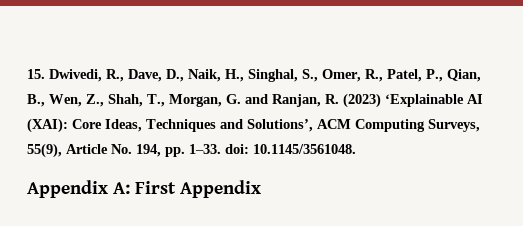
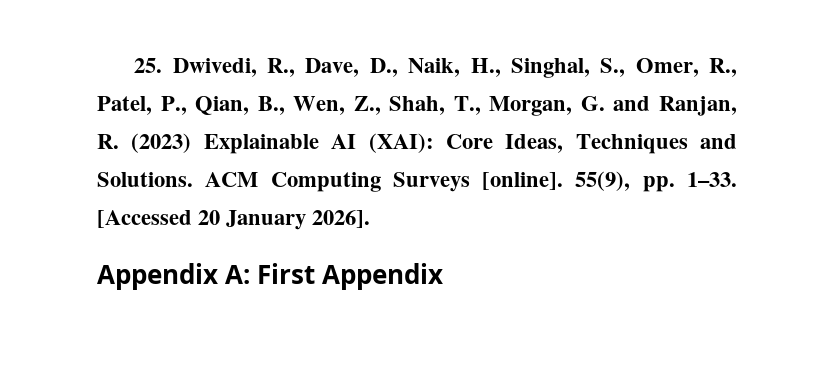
- 15. Dwivedi, R., Dave, D., Naik, H., Singhal, S., Omer, R., Patel, P., Qian, B., Wen, Z., Shah, T., Morgan, G. and Ranjan, R. (2023) ‘Explainable AI (XAI): Core Ideas, Techniques and Solutions’, ACM Computing Surveys, 55(9), Article No. 194, pp. 1–33. doi: 10.1145/3561048.
+ 25. Dwivedi, R., Dave, D., Naik, H., Singhal, S., Omer, R., Patel, P., Qian, B., Wen, Z., Shah, T., Morgan, G. and Ranjan, R. (2023) Explainable AI (XAI): Core Ideas, Techniques and Solutions. ACM Computing Surveys [online]. 55(9), pp. 1–33. [Accessed 20 January 2026].

